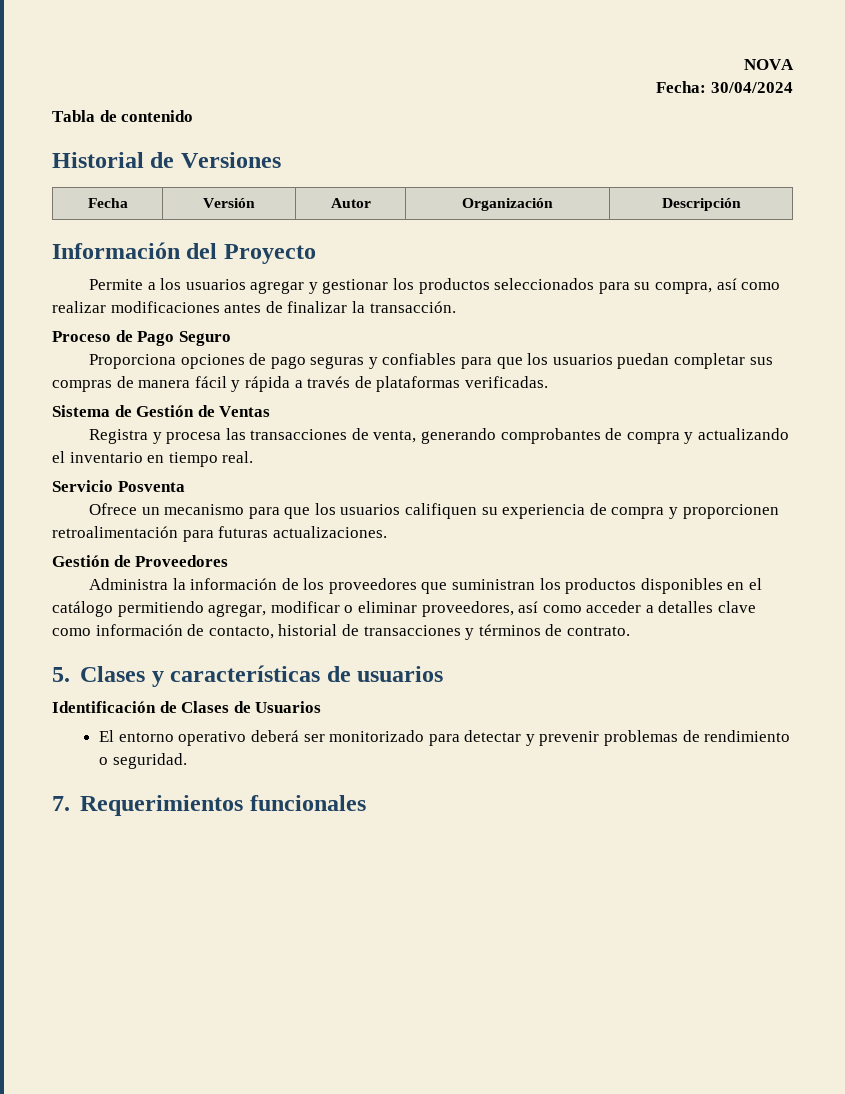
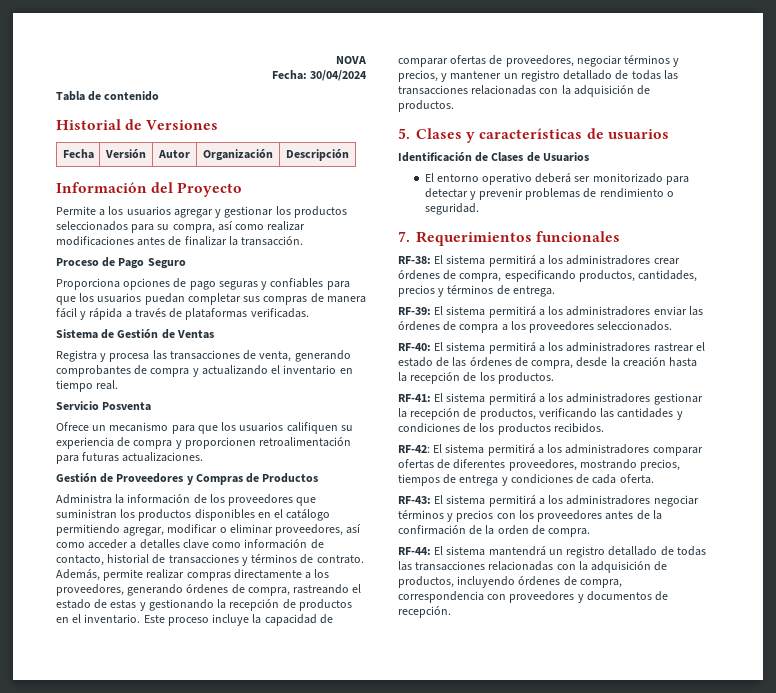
- Gestión de Proveedores
+ Gestión de Proveedores y Compras de Productos
+ Además, permite realizar compras directamente a los proveedores, generando órdenes de compra, rastreando el estado de estas y gestionando la recepción de productos en el inventario. Este proceso incluye la capacidad de comparar ofertas de proveedores, negociar términos y precios, y mantener un registro detallado de todas las transacciones relacionadas con la adquisición de productos.
+ RF-38: El sistema permitirá a los administradores crear órdenes de compra, especificando productos, cantidades, precios y términos de entrega.
+ RF-39: El sistema permitirá a los administradores enviar las órdenes de compra a los proveedores seleccionados.
+ RF-40: El sistema permitirá a los administradores rastrear el estado de las órdenes de compra, desde la creación hasta la recepción de los productos.
+ RF-41: El sistema permitirá a los administradores gestionar la recepción de productos, verificando las cantidades y condiciones de los productos recibidos.
+ RF-42: El sistema permitirá a los administradores comparar ofertas de diferentes proveedores, mostrando precios, tiempos de entrega y condiciones de cada oferta.
+ RF-43: El sistema permitirá a los administradores negociar términos y precios con los proveedores antes de la confirmación de la orden de compra.
+ RF-44: El sistema mantendrá un registro detallado de todas las transacciones relacionadas con la adquisición de productos, incluyendo órdenes de compra, correspondencia con proveedores y documentos de recepción.

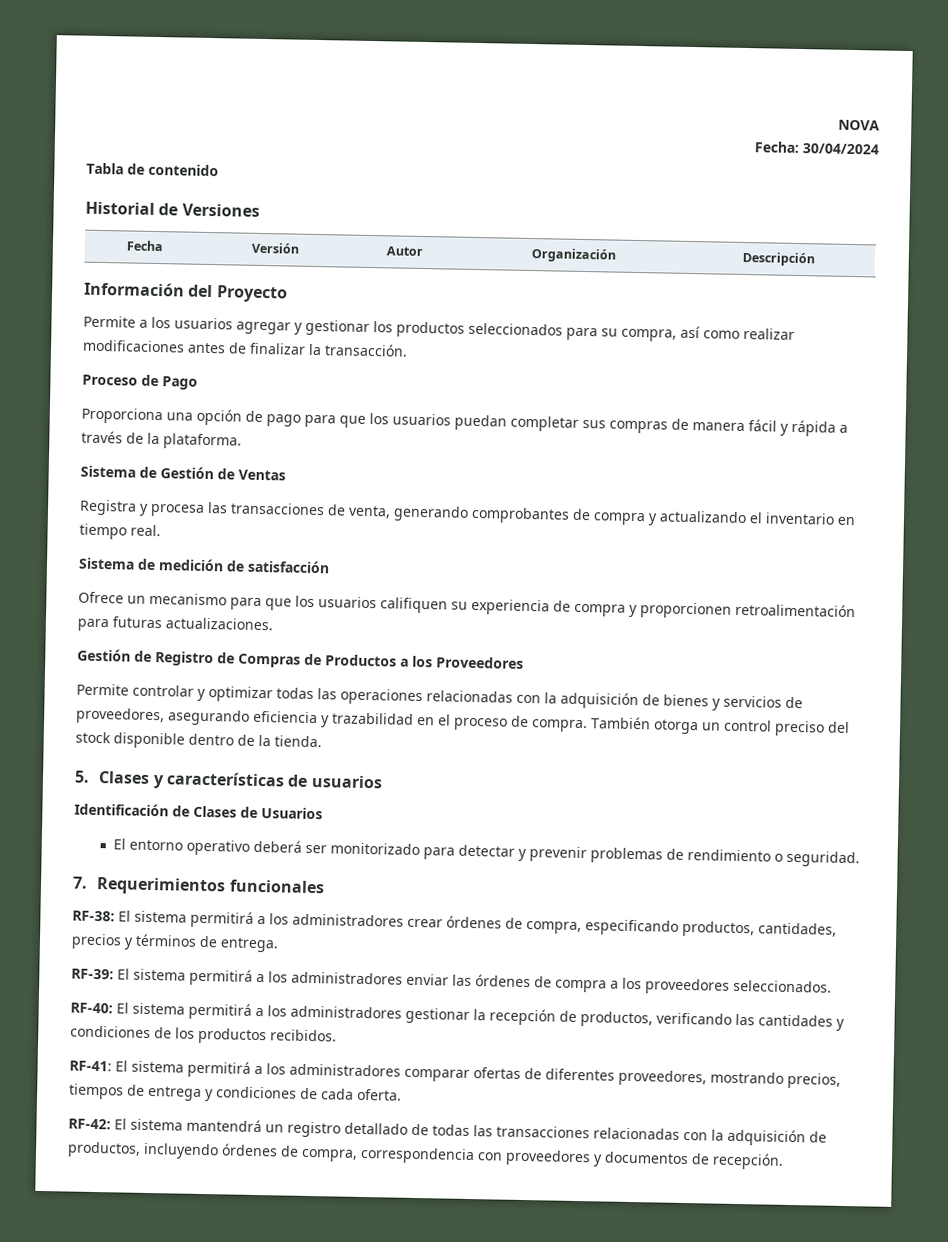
- Proceso de Pago Seguro
+ Proceso de Pago
- Proporciona opciones de pago seguras y confiables para que los usuarios puedan completar sus compras de manera fácil y rápida a través de plataformas verificadas.
+ Proporciona una opción de pago para que los usuarios puedan completar sus compras de manera fácil y rápida a través de la plataforma.
- Servicio Posventa
+ Sistema de medición de satisfacción
- Gestión de Proveedores y Compras de Productos
- Administra la información de los proveedores que suministran los productos disponibles en el catálogo permitiendo agregar, modificar o eliminar proveedores, así como acceder a detalles clave como información de contacto, historial de transacciones y términos de contrato. Además, permite realizar compras directamente a los proveedores, generando órdenes de compra, rastreando el estado de estas y gestionando la recepción de productos en el inventario. Este proceso incluye la capacidad de comparar ofertas de proveedores, negociar términos y precios, y mantener un registro detallado de todas las transacciones relacionadas con la adquisición de productos.
+ Gestión de Registro de Compras de Productos a los Proveedores
+ Permite controlar y optimizar todas las operaciones relacionadas con la adquisición de bienes y servicios de proveedores, asegurando eficiencia y trazabilidad en el proceso de compra. También otorga un control preciso del stock disponible dentro de la tienda.
- RF-40: El sistema permitirá a los administradores rastrear el estado de las órdenes de compra, desde la creación hasta la recepción de los productos.
- RF-41: El sistema permitirá a los administradores gestionar la recepción de productos, verificando las cantidades y condiciones de los productos recibidos.
+ RF-40: El sistema permitirá a los administradores gestionar la recepción de productos, verificando las cantidades y condiciones de los productos recibidos.
- RF-42: El sistema permitirá a los administradores comparar ofertas de diferentes proveedores, mostrando precios, tiempos de entrega y condiciones de cada oferta.
+ RF-41: El sistema permitirá a los administradores comparar ofertas de diferentes proveedores, mostrando precios, tiempos de entrega y condiciones de cada oferta.
- RF-43: El sistema permitirá a los administradores negociar términos y precios con los proveedores antes de la confirmación de la orden de compra.
- RF-44: El sistema mantendrá un registro detallado de todas las transacciones relacionadas con la adquisición de productos, incluyendo órdenes de compra, correspondencia con proveedores y documentos de recepción.
+ RF-42: El sistema mantendrá un registro detallado de todas las transacciones relacionadas con la adquisición de productos, incluyendo órdenes de compra, correspondencia con proveedores y documentos de recepción.

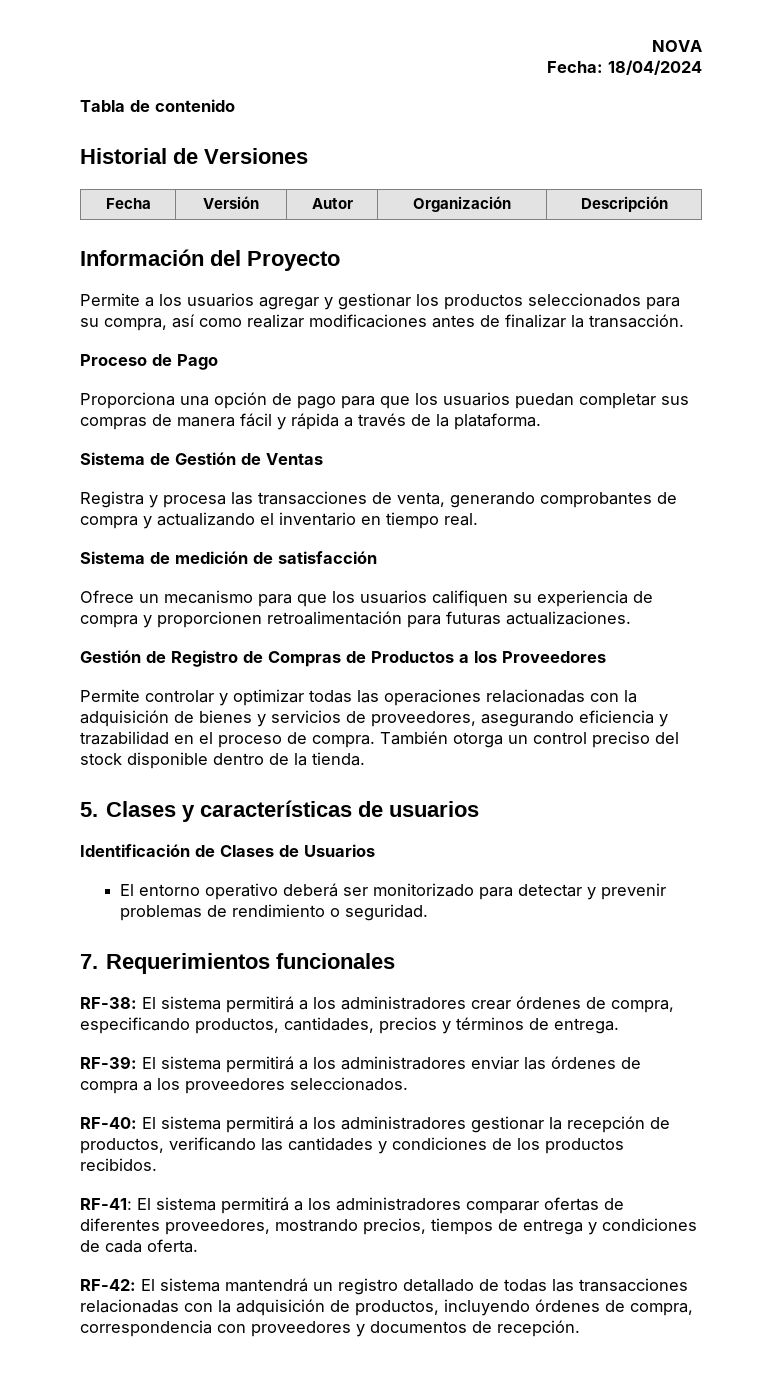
- Fecha: 30/04/2024
+ Fecha: 18/04/2024

